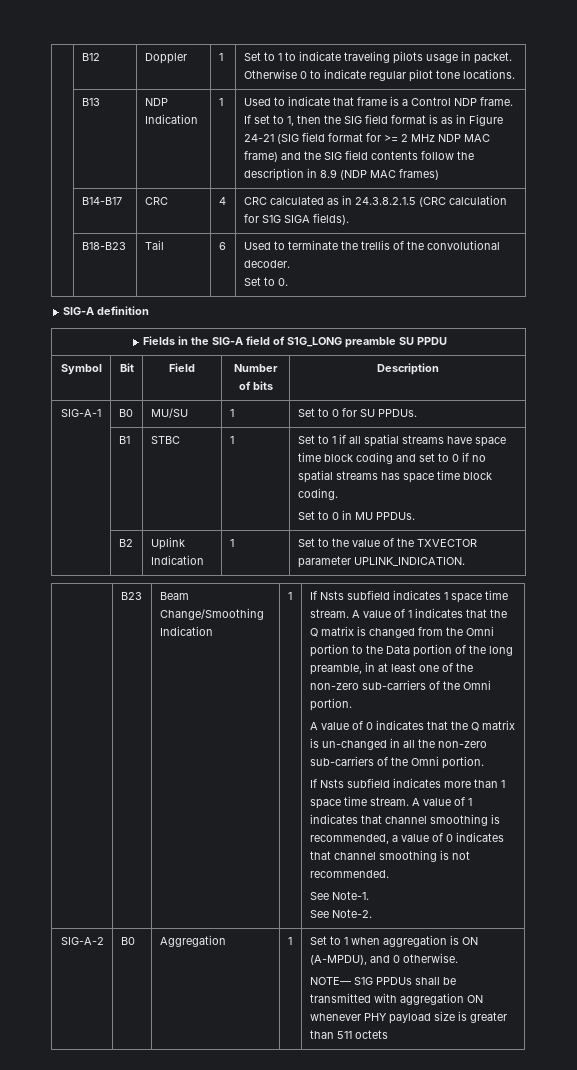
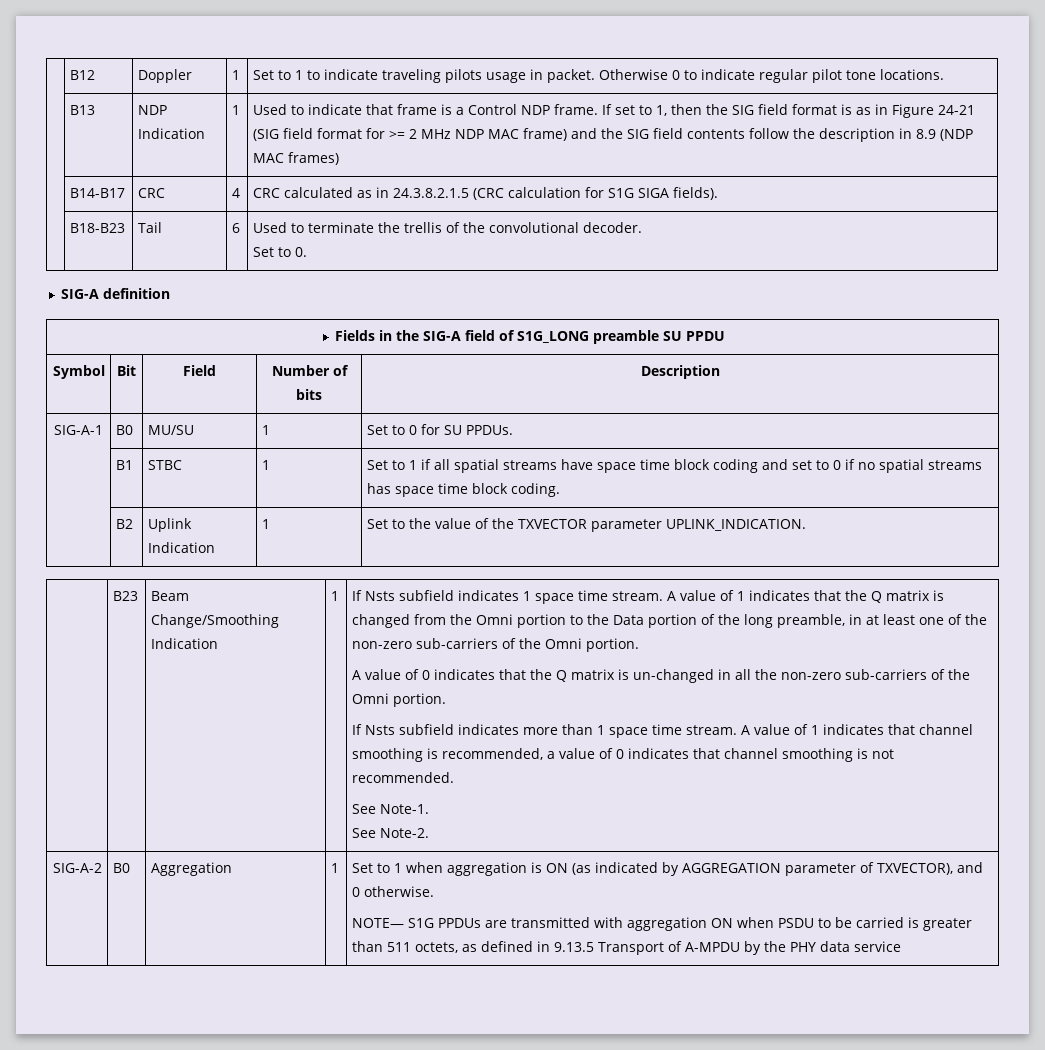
  | B1 | STBC | 1 | Set to 1 if all spatial streams have space time block coding and set to 0 if no spatial streams has space time block coding.
- Set to 0 in MU PPDUs.
- Set to 1 when aggregation is ON (A-MPDU), and 0 otherwise.
+ Set to 1 when aggregation is ON (as indicated by AGGREGATION parameter of TXVECTOR), and 0 otherwise.
- NOTE— S1G PPDUs shall be transmitted with aggregation ON whenever PHY payload size is greater than 511 octets
+ NOTE— S1G PPDUs are transmitted with aggregation ON when PSDU to be carried is greater than 511 octets, as defined in 9.13.5 Transport of A-MPDU by the PHY data service

